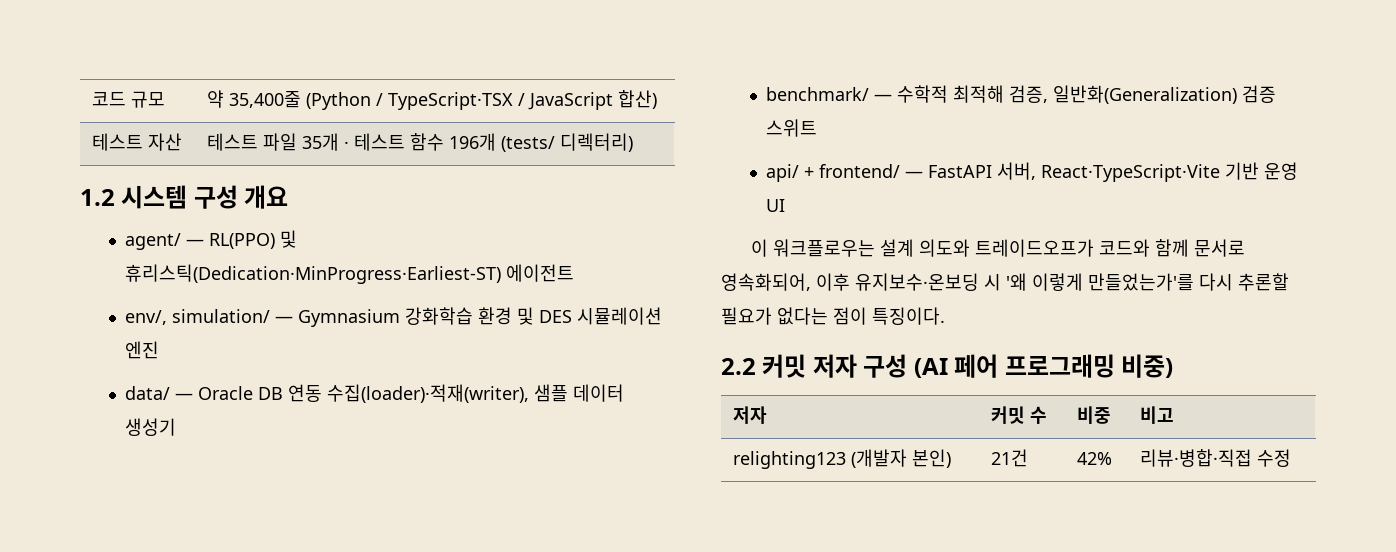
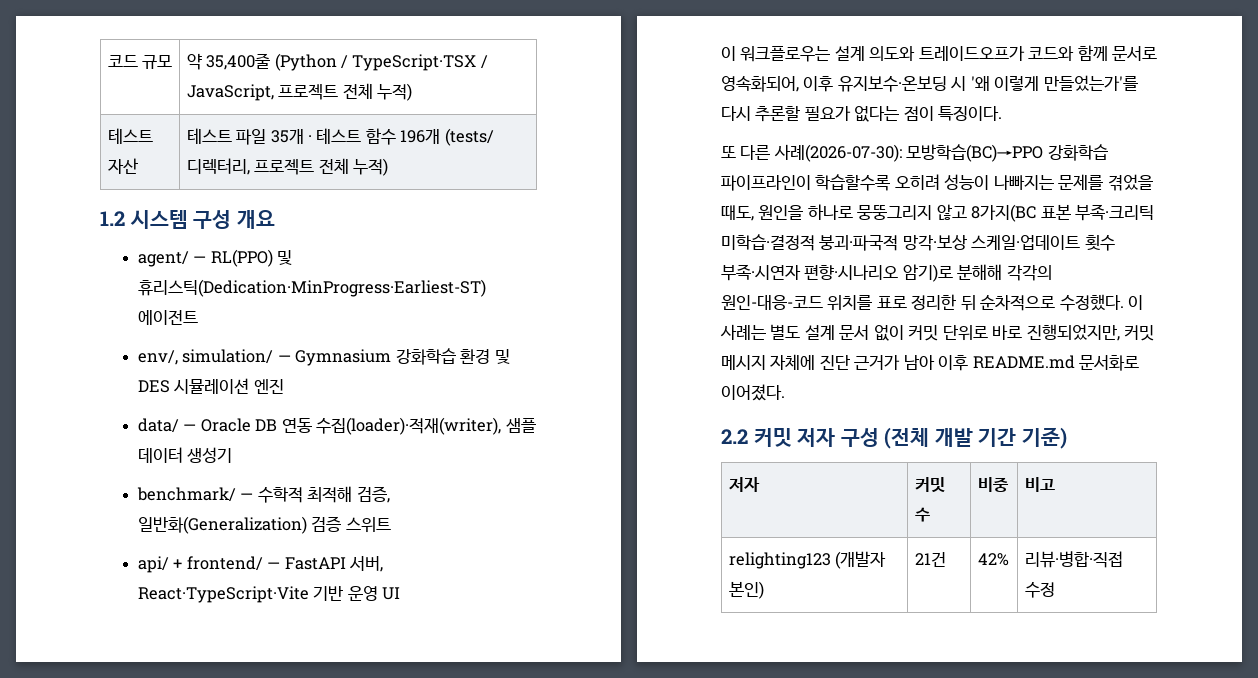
- 코드 규모 | 약 35,400줄 (Python / TypeScript·TSX / JavaScript 합산)
+ 코드 규모 | 약 35,400줄 (Python / TypeScript·TSX / JavaScript, 프로젝트 전체 누적)
- 테스트 자산 | 테스트 파일 35개 · 테스트 함수 196개 (tests/ 디렉터리)
+ 테스트 자산 | 테스트 파일 35개 · 테스트 함수 196개 (tests/ 디렉터리, 프로젝트 전체 누적)
+ 또 다른 사례(2026-07-30): 모방학습(BC)→PPO 강화학습 파이프라인이 학습할수록 오히려 성능이 나빠지는 문제를 겪었을 때도, 원인을 하나로 뭉뚱그리지 않고 8가지(BC 표본 부족·크리틱 미학습·결정적 붕괴·파국적 망각·보상 스케일·업데이트 횟수 부족·시연자 편향·시나리오 암기)로 분해해 각각의 원인-대응-코드 위치를 표로 정리한 뒤 순차적으로 수정했다. 이 사례는 별도 설계 문서 없이 커밋 단위로 바로 진행되었지만, 커밋 메시지 자체에 진단 근거가 남아 이후 README.md 문서화로 이어졌다.
- 2.2 커밋 저자 구성 (AI 페어 프로그래밍 비중)
+ 2.2 커밋 저자 구성 (전체 개발 기간 기준)

